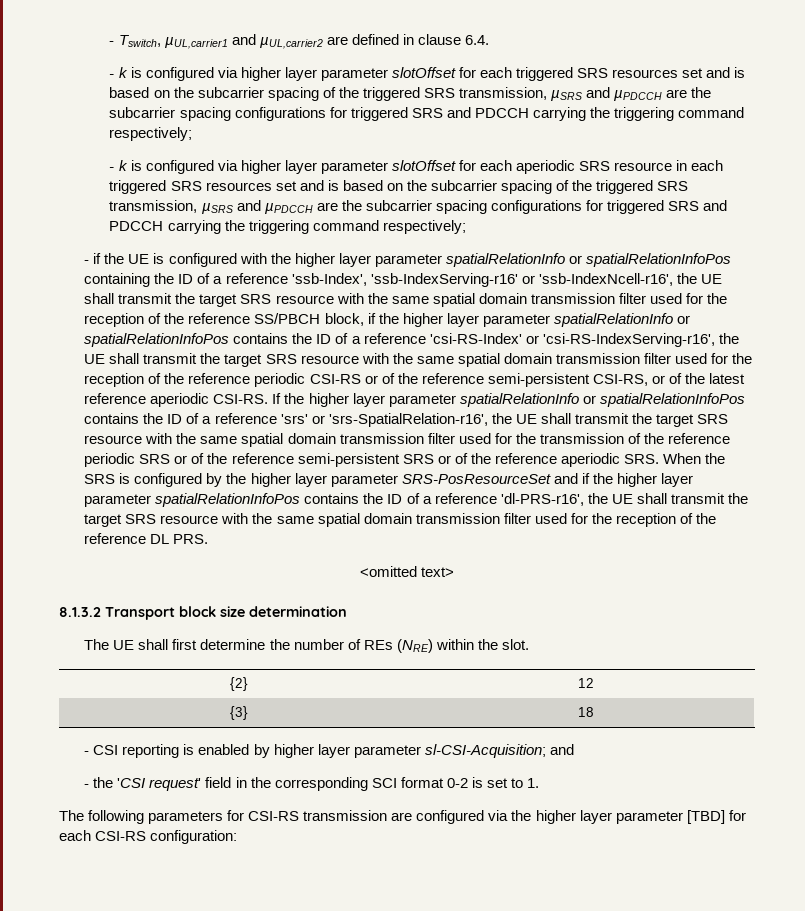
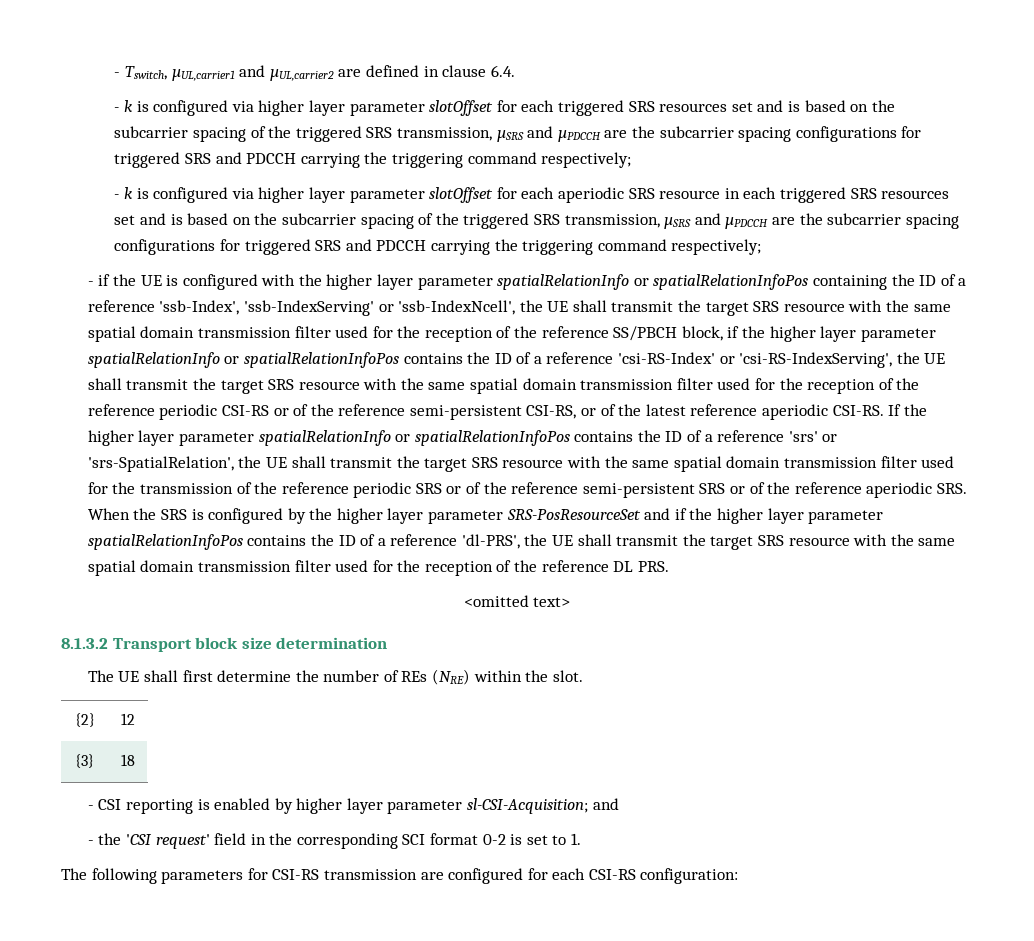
- - if the UE is configured with the higher layer parameter spatialRelationInfo or spatialRelationInfoPos containing the ID of a reference 'ssb-Index', 'ssb-IndexServing-r16' or 'ssb-IndexNcell-r16', the UE shall transmit the target SRS resource with the same spatial domain transmission filter used for the reception of the reference SS/PBCH block, if the higher layer parameter spatialRelationInfo or spatialRelationInfoPos contains the ID of a reference 'csi-RS-Index' or 'csi-RS-IndexServing-r16', the UE shall transmit the target SRS resource with the same spatial domain transmission filter used for the reception of the reference periodic CSI-RS or of the reference semi-persistent CSI-RS, or of the latest reference aperiodic CSI-RS.
+ - if the UE is configured with the higher layer parameter spatialRelationInfo or spatialRelationInfoPos containing the ID of a reference 'ssb-Index', 'ssb-IndexServing' or 'ssb-IndexNcell', the UE shall transmit the target SRS resource with the same spatial domain transmission filter used for the reception of the reference SS/PBCH block, if the higher layer parameter spatialRelationInfo or spatialRelationInfoPos contains the ID of a reference 'csi-RS-Index' or 'csi-RS-IndexServing', the UE shall transmit the target SRS resource with the same spatial domain transmission filter used for the reception of the reference periodic CSI-RS or of the reference semi-persistent CSI-RS, or of the latest reference aperiodic CSI-RS.
- If the higher layer parameter spatialRelationInfo or spatialRelationInfoPos contains the ID of a reference 'srs' or 'srs-SpatialRelation-r16', the UE shall transmit the target SRS resource with the same spatial domain transmission filter used for the transmission of the reference periodic SRS or of the reference semi-persistent SRS or of the reference aperiodic SRS. When the SRS is configured by the higher layer parameter SRS-PosResourceSet and if the higher layer parameter spatialRelationInfoPos contains the ID of a reference 'dl-PRS-r16', the UE shall transmit the target SRS resource with the same spatial domain transmission filter used for the reception of the reference DL PRS.
+ If the higher layer parameter spatialRelationInfo or spatialRelationInfoPos contains the ID of a reference 'srs' or 'srs-SpatialRelation', the UE shall transmit the target SRS resource with the same spatial domain transmission filter used for the transmission of the reference periodic SRS or of the reference semi-persistent SRS or of the reference aperiodic SRS. When the SRS is configured by the higher layer parameter SRS-PosResourceSet and if the higher layer parameter spatialRelationInfoPos contains the ID of a reference 'dl-PRS', the UE shall transmit the target SRS resource with the same spatial domain transmission filter used for the reception of the reference DL PRS.
- The following parameters for CSI-RS transmission are configured via the higher layer parameter [TBD] for each CSI-RS configuration:
+ The following parameters for CSI-RS transmission are configured for each CSI-RS configuration:

